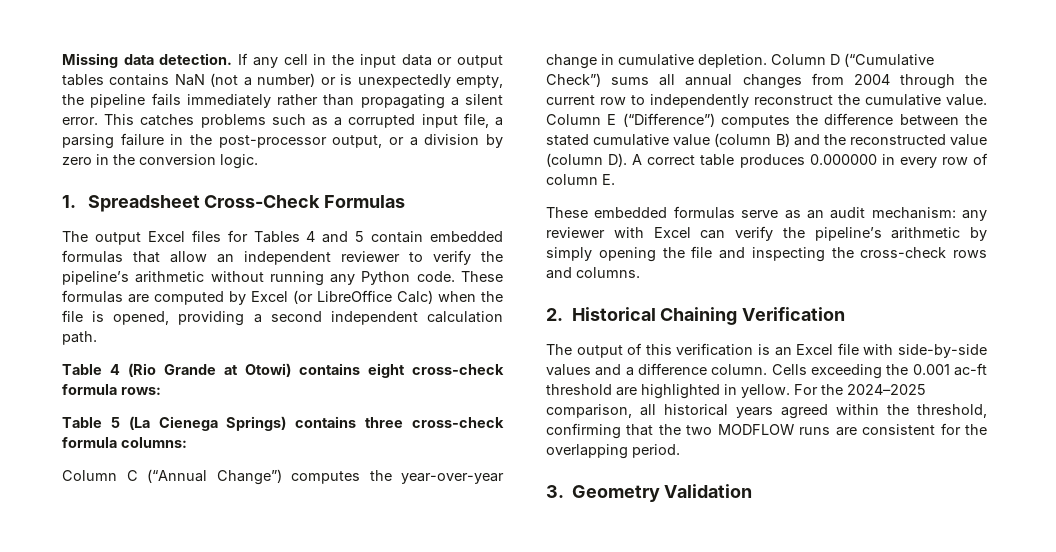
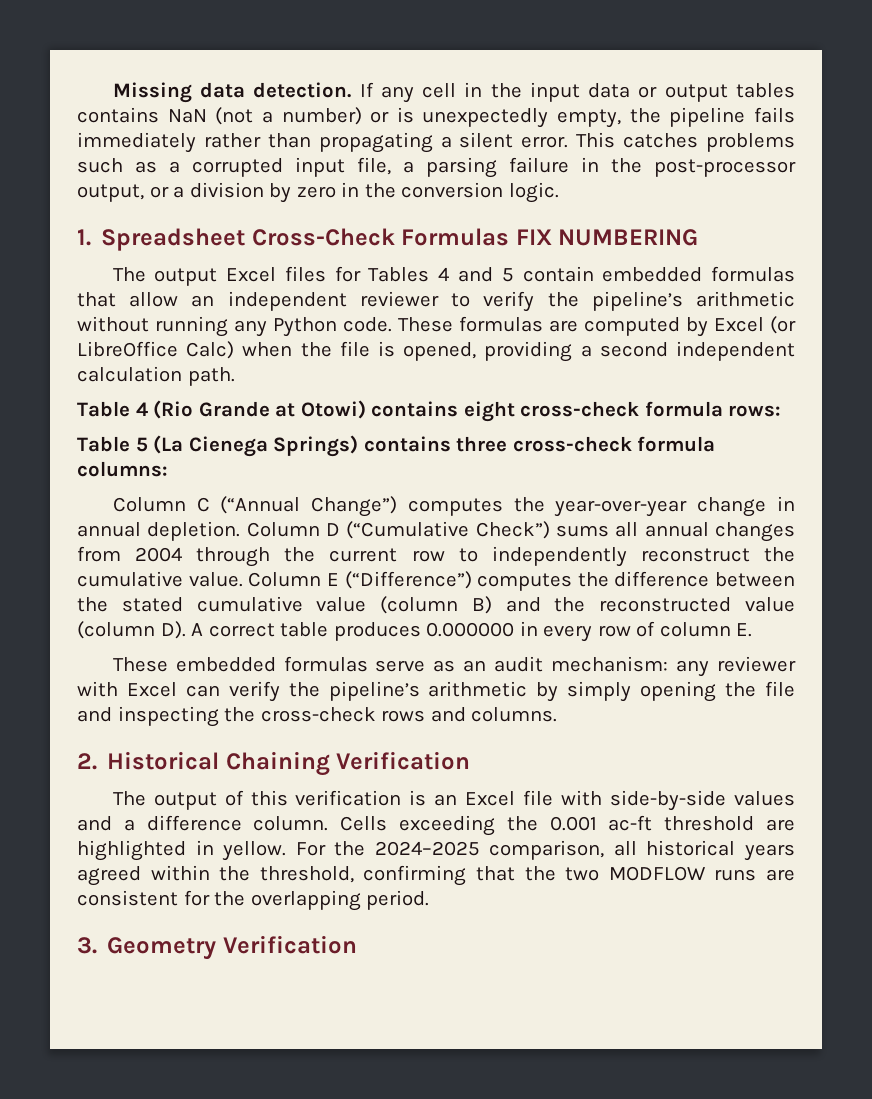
- 1. Spreadsheet Cross-Check Formulas
+ 1. Spreadsheet Cross-Check Formulas FIX NUMBERING
- Column C (“Annual Change”) computes the year-over-year change in cumulative depletion.
+ Column C (“Annual Change”) computes the year-over-year change in annual depletion.
- 3. Geometry Validation
+ 3. Geometry Verification

